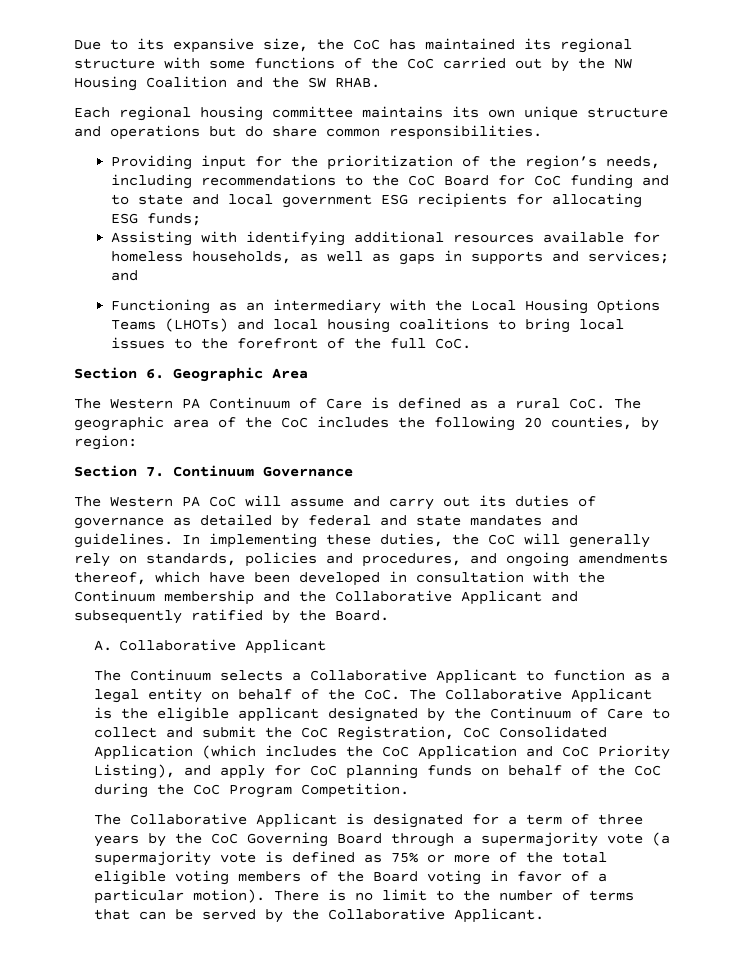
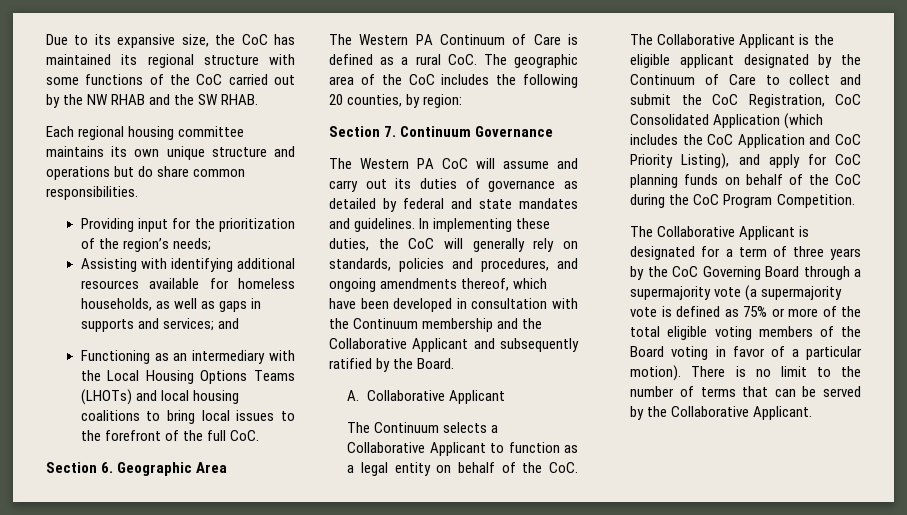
- Due to its expansive size, the CoC has maintained its regional structure with some functions of the CoC carried out by the NW Housing Coalition and the SW RHAB.
+ Due to its expansive size, the CoC has maintained its regional structure with some functions of the CoC carried out by the NW RHAB and the SW RHAB.
- Providing input for the prioritization of the region’s needs, including recommendations to the CoC Board for CoC funding and to state and local government ESG recipients for allocating ESG funds;
+ Providing input for the prioritization of the region’s needs;

